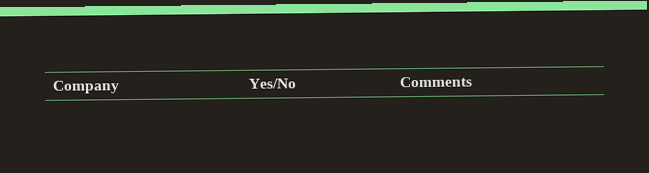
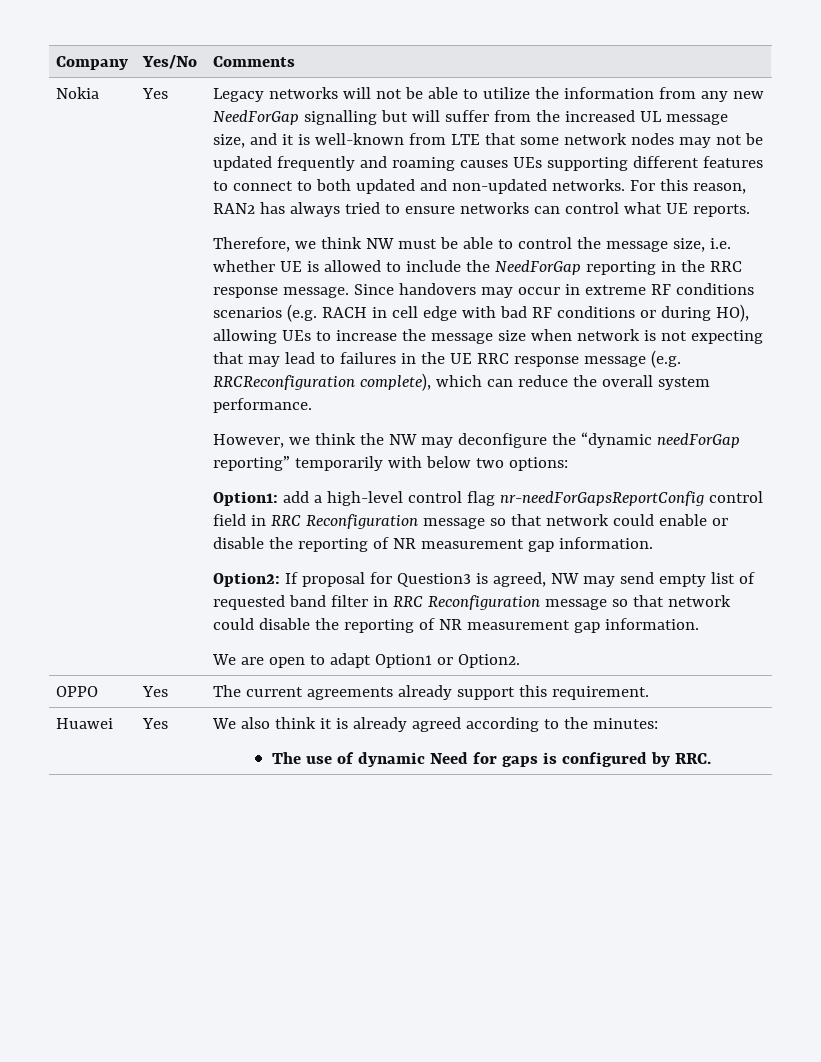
+ Nokia | Yes | Legacy networks will not be able to utilize the information from any new NeedForGap signalling but will suffer from the increased UL message size, and it is well-known from LTE that some network nodes may not be updated frequently and roaming causes UEs supporting different features to connect to both updated and non-updated networks. For this reason, RAN2 has always tried to ensure networks can control what UE reports.
+ Therefore, we think NW must be able to control the message size, i.e. whether UE is allowed to include the NeedForGap reporting in the RRC response message. Since handovers may occur in extreme RF conditions scenarios (e.g. RACH in cell edge with bad RF conditions or during HO), allowing UEs to increase the message size when network is not expecting that may lead to failures in the UE RRC response message (e.g. RRCReconfiguration complete), which can reduce the overall system performance.
+ However, we think the NW may deconfigure the “dynamic needForGap reporting” temporarily with below two options:
+ Option1: add a high-level control flag nr-needForGapsReportConfig control field in RRC Reconfiguration message so that network could enable or disable the reporting of NR measurement gap information.
+ Option2: If proposal for Question3 is agreed, NW may send empty list of requested band filter in RRC Reconfiguration message so that network could disable the reporting of NR measurement gap information.
+ We are open to adapt Option1 or Option2.
+ OPPO | Yes | The current agreements already support this requirement.
+ Huawei | Yes | We also think it is already agreed according to the minutes:
+ The use of dynamic Need for gaps is configured by RRC.

